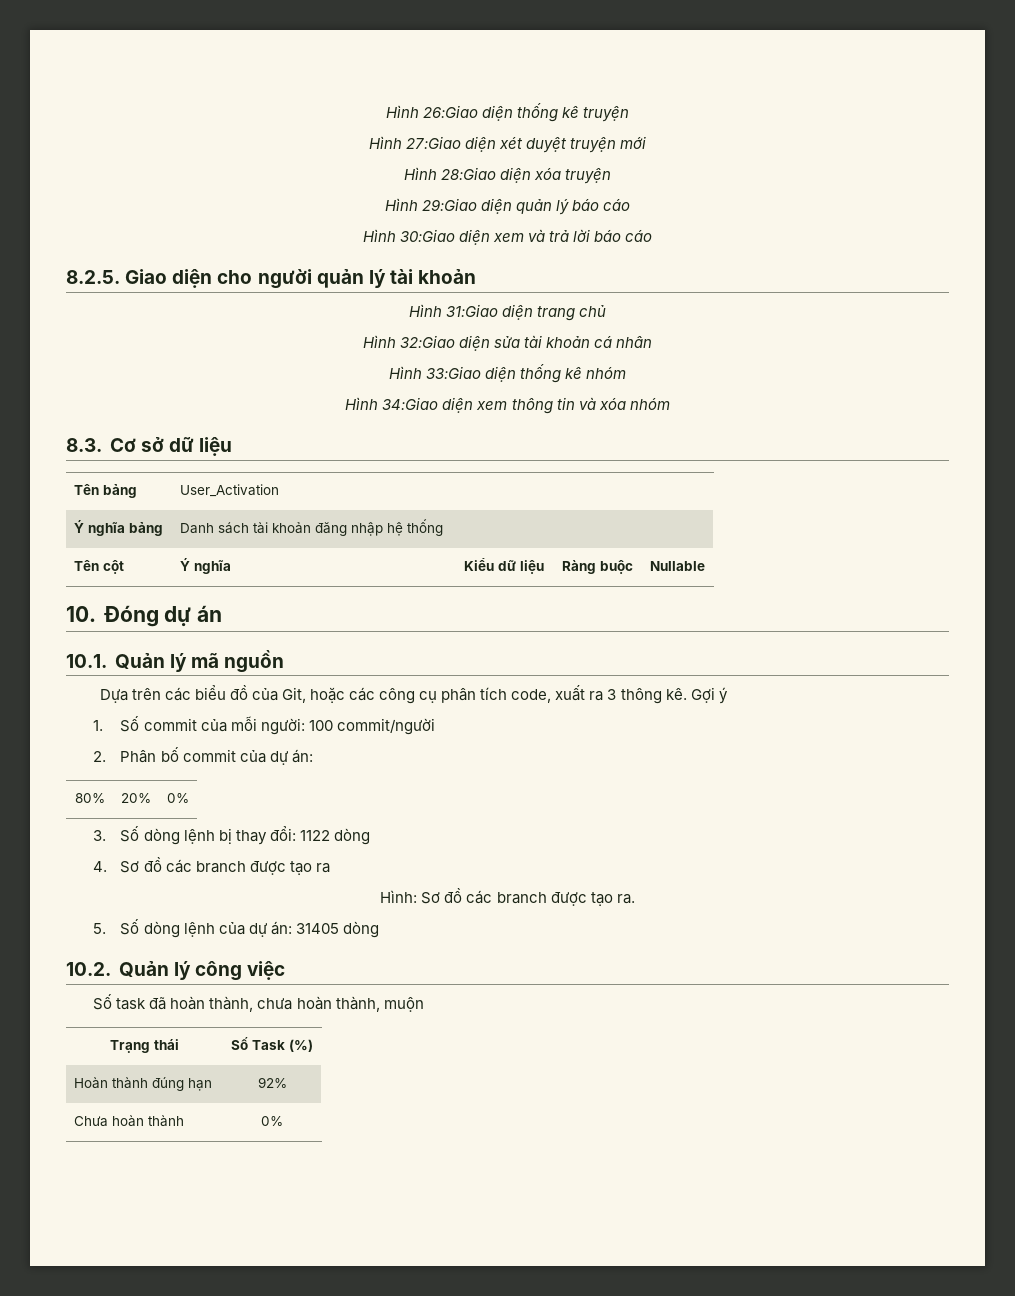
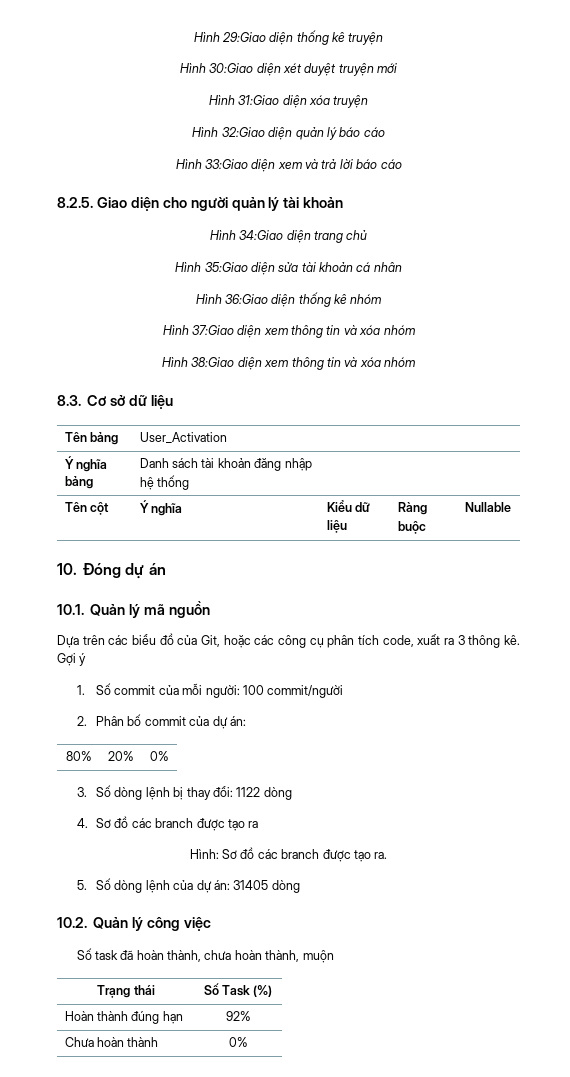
- Hình 26:Giao diện thống kê truyện
+ Hình 29:Giao diện thống kê truyện
- Hình 27:Giao diện xét duyệt truyện mới
+ Hình 30:Giao diện xét duyệt truyện mới
- Hình 28:Giao diện xóa truyện
+ Hình 31:Giao diện xóa truyện
- Hình 29:Giao diện quản lý báo cáo
+ Hình 32:Giao diện quản lý báo cáo
- Hình 30:Giao diện xem và trả lời báo cáo
+ Hình 33:Giao diện xem và trả lời báo cáo
- Hình 31:Giao diện trang chủ
+ Hình 34:Giao diện trang chủ
- Hình 32:Giao diện sửa tài khoản cá nhân
+ Hình 35:Giao diện sửa tài khoản cá nhân
- Hình 33:Giao diện thống kê nhóm
+ Hình 36:Giao diện thống kê nhóm
- Hình 34:Giao diện xem thông tin và xóa nhóm
+ Hình 37:Giao diện xem thông tin và xóa nhóm
+ Hình 38:Giao diện xem thông tin và xóa nhóm

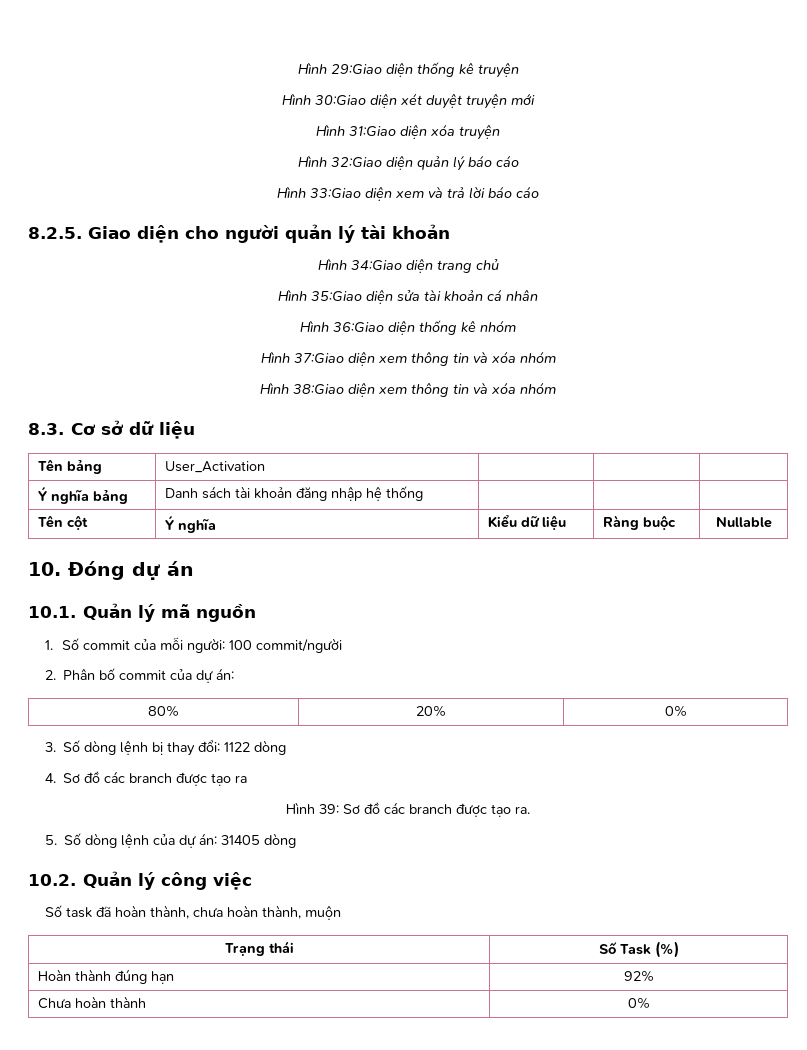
- Dựa trên các biểu đồ của Git, hoặc các công cụ phân tích code, xuất ra 3 thông kê. Gợi ý
- Hình: Sơ đồ các branch được tạo ra.
+ Hình 39: Sơ đồ các branch được tạo ra.

